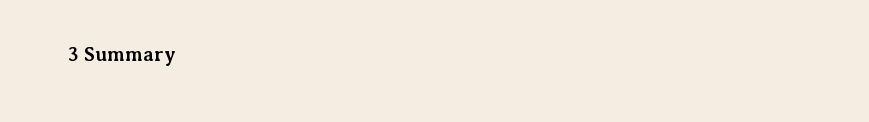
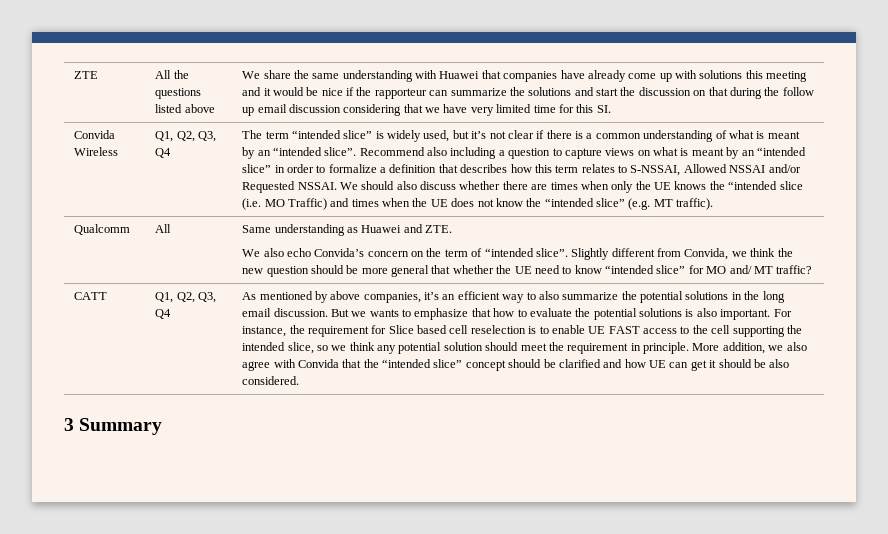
+ ZTE | All the questions listed above | We share the same understanding with Huawei that companies have already come up with solutions this meeting and it would be nice if the rapporteur can summarize the solutions and start the discussion on that during the follow up email discussion considering that we have very limited time for this SI.
+ Convida Wireless | Q1, Q2, Q3, Q4 | The term “intended slice” is widely used, but it’s not clear if there is a common understanding of what is meant by an “intended slice”. Recommend also including a question to capture views on what is meant by an “intended slice” in order to formalize a definition that describes how this term relates to S-NSSAI, Allowed NSSAI and/or Requested NSSAI. We should also discuss whether there are times when only the UE knows the “intended slice (i.e. MO Traffic) and times when the UE does not know the “intended slice” (e.g. MT traffic).
+ Qualcomm | All | Same understanding as Huawei and ZTE.
+ We also echo Convida’s concern on the term of “intended slice”. Slightly different from Convida, we think the new question should be more general that whether the UE need to know “intended slice” for MO and/ MT traffic?
+ CATT | Q1, Q2, Q3, Q4 | As mentioned by above companies, it’s an efficient way to also summarize the potential solutions in the long email discussion. But we wants to emphasize that how to evaluate the potential solutions is also important. For instance, the requirement for Slice based cell reselection is to enable UE FAST access to the cell supporting the intended slice, so we think any potential solution should meet the requirement in principle. More addition, we also agree with Convida that the “intended slice” concept should be clarified and how UE can get it should be also considered.

